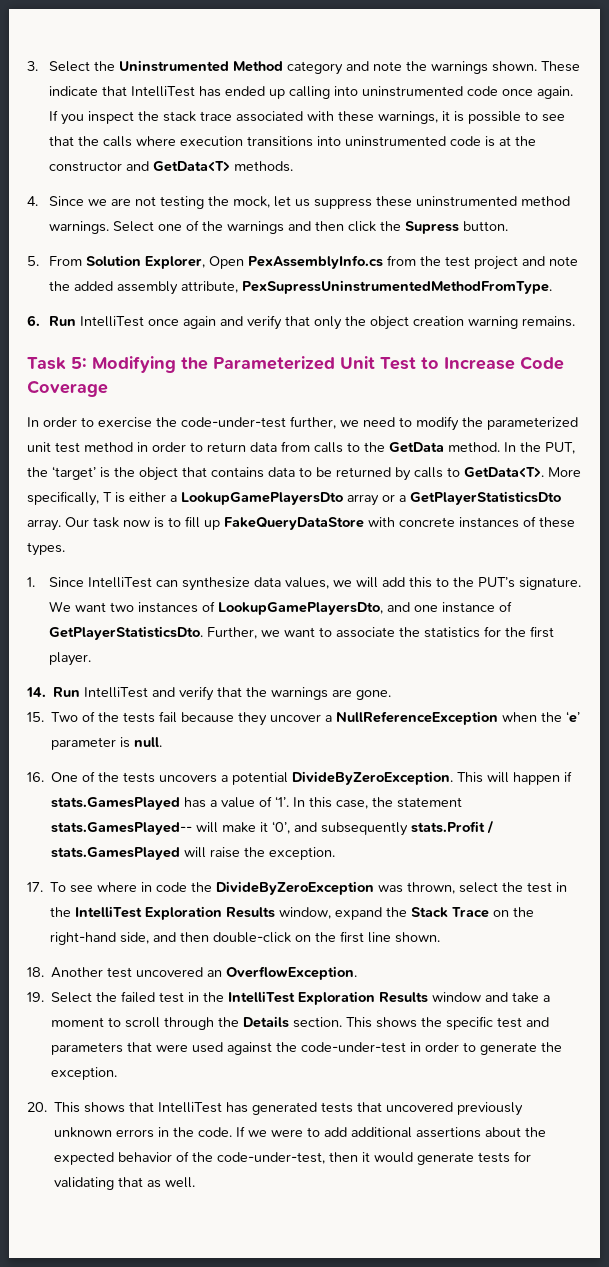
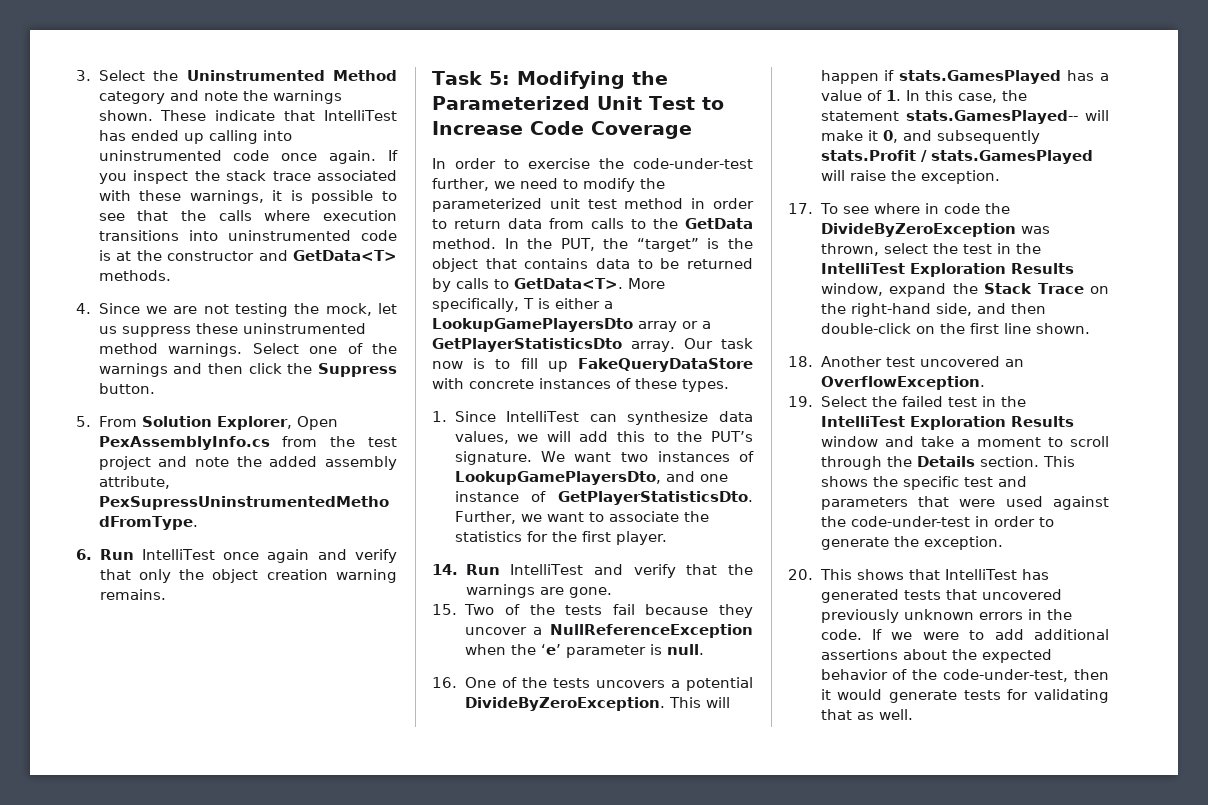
- Select one of the warnings and then click the Supress button.
+ Select one of the warnings and then click the Suppress button.
- In the PUT, the ‘target’ is the object that contains data to be returned by calls to GetData<T>.
+ In the PUT, the “target” is the object that contains data to be returned by calls to GetData<T>.
- This will happen if stats.GamesPlayed has a value of ‘1’. In this case, the statement stats.GamesPlayed-- will make it ‘0’, and subsequently stats.Profit / stats.GamesPlayed will raise the exception.
+ This will happen if stats.GamesPlayed has a value of 1. In this case, the statement stats.GamesPlayed-- will make it 0, and subsequently stats.Profit / stats.GamesPlayed will raise the exception.

